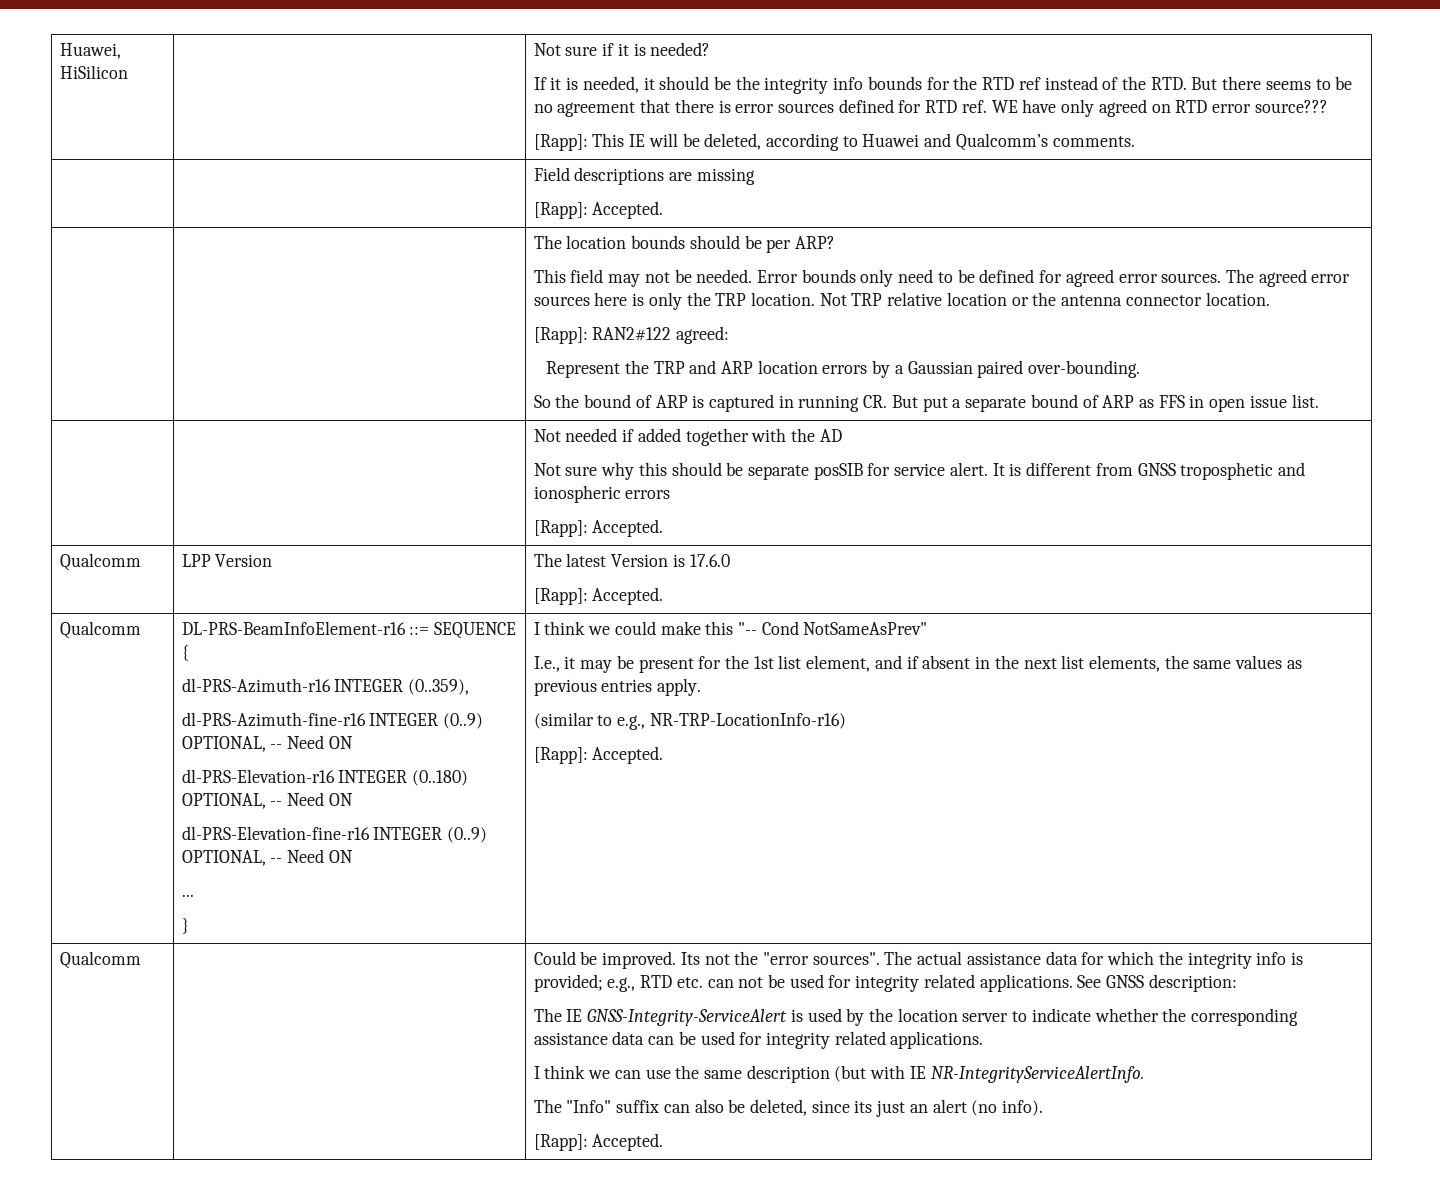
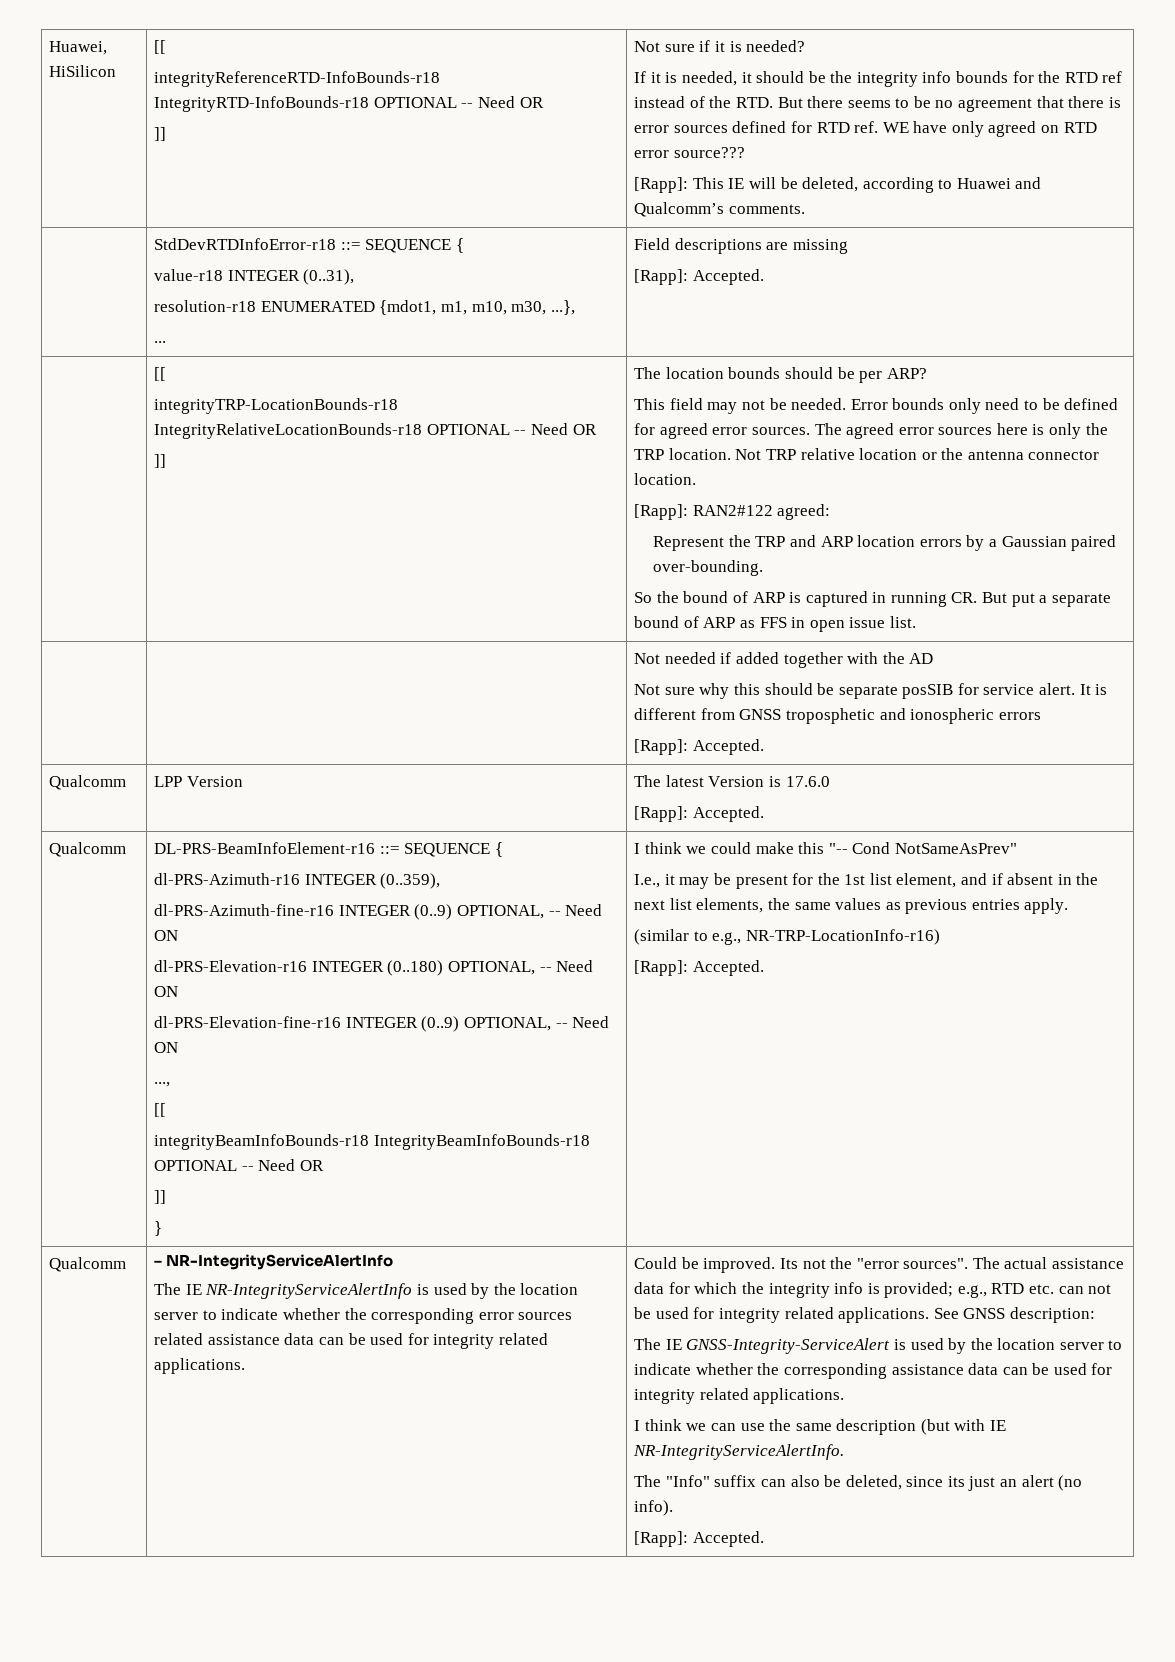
- Huawei, HiSilicon
+ Huawei, HiSilicon | [[
+ integrityReferenceRTD-InfoBounds-r18 IntegrityRTD-InfoBounds-r18 OPTIONAL -- Need OR
+ ]]
- | | Field descriptions are missing
+ | StdDevRTDInfoError-r18 ::= SEQUENCE {
+ value-r18 INTEGER (0..31),
+ resolution-r18 ENUMERATED {mdot1, m1, m10, m30, ...},
+ ... | Field descriptions are missing
  [Rapp]: Accepted.
+ | [[
+ integrityTRP-LocationBounds-r18 IntegrityRelativeLocationBounds-r18 OPTIONAL -- Need OR
+ ]]
- ...
+ ...,
+ [[
+ integrityBeamInfoBounds-r18 IntegrityBeamInfoBounds-r18 OPTIONAL -- Need OR
+ ]]
+ – NR-IntegrityServiceAlertInfo
+ The IE NR-IntegrityServiceAlertInfo is used by the location server to indicate whether the corresponding error sources related assistance data can be used for integrity related applications.

